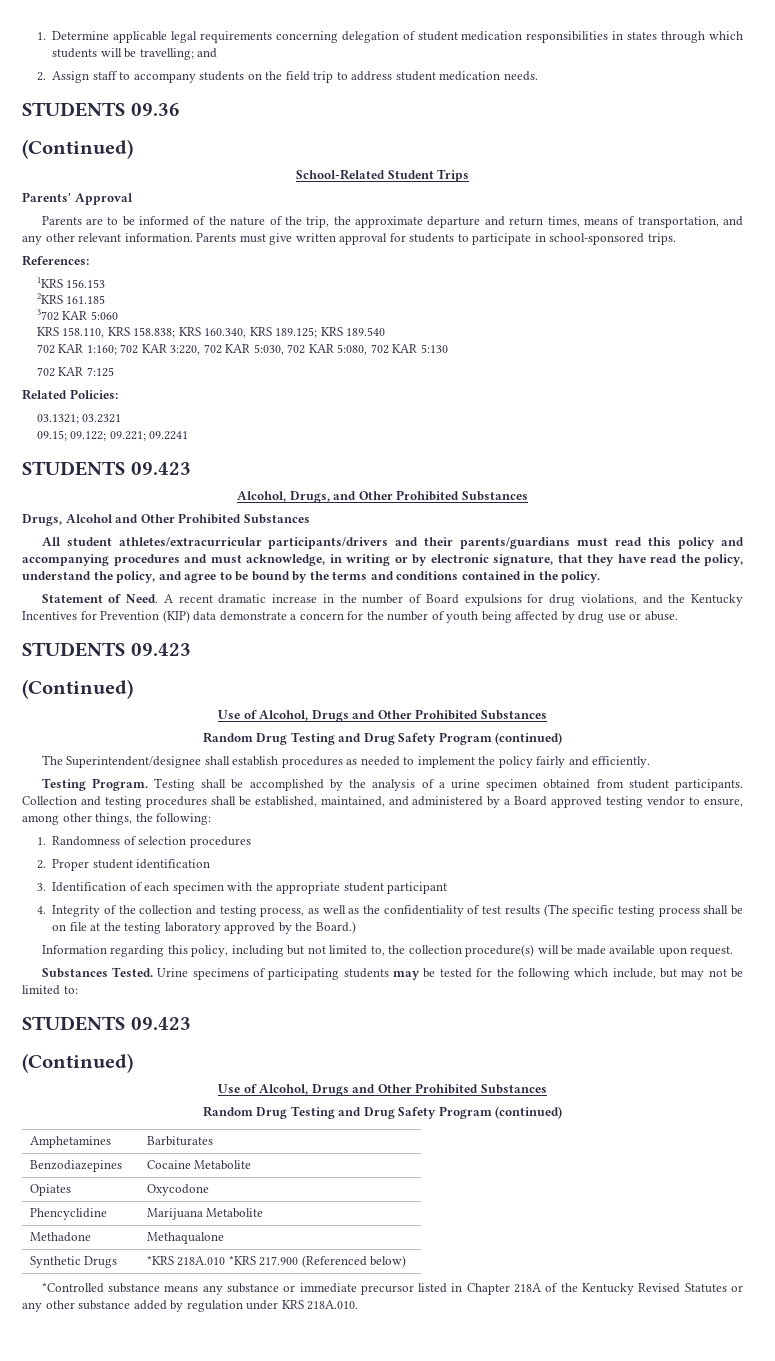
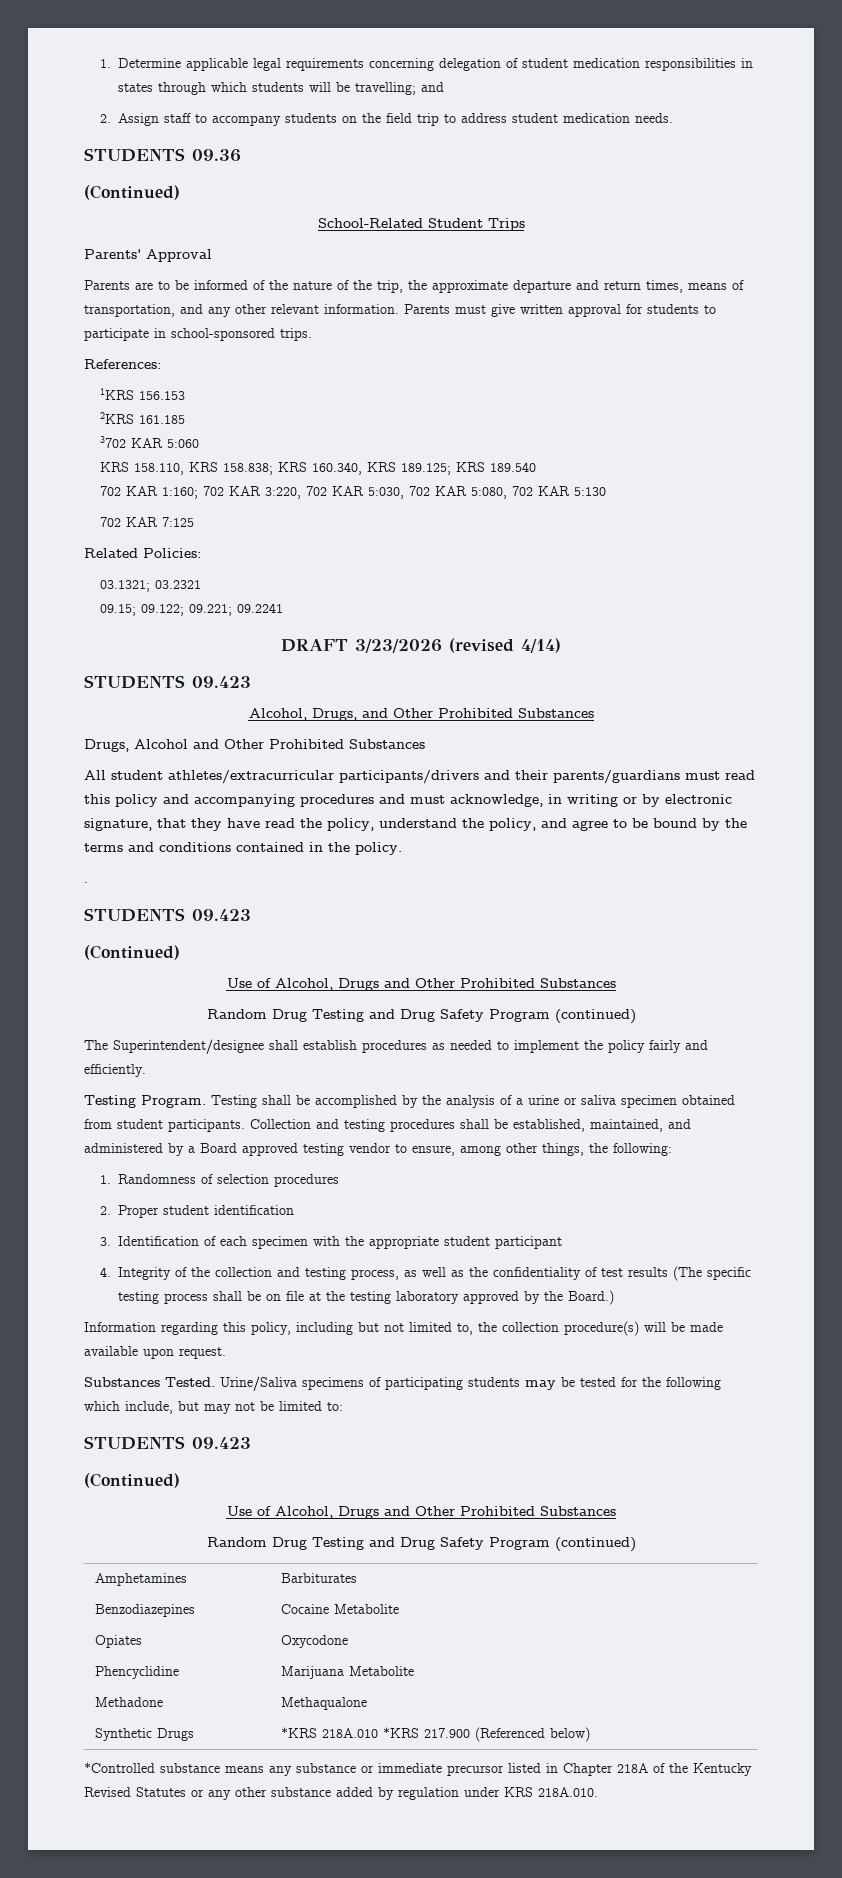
+ DRAFT 3/23/2026 (revised 4/14)
- Statement of Need. A recent dramatic increase in the number of Board expulsions for drug violations, and the Kentucky Incentives for Prevention (KIP) data demonstrate a concern for the number of youth being affected by drug use or abuse.
+ .
- Testing shall be accomplished by the analysis of a urine specimen obtained from student participants.
+ Testing shall be accomplished by the analysis of a urine or saliva specimen obtained from student participants.
- Urine specimens of participating students may be tested for the following which include, but may not be limited to:
+ Urine/Saliva specimens of participating students may be tested for the following which include, but may not be limited to:

